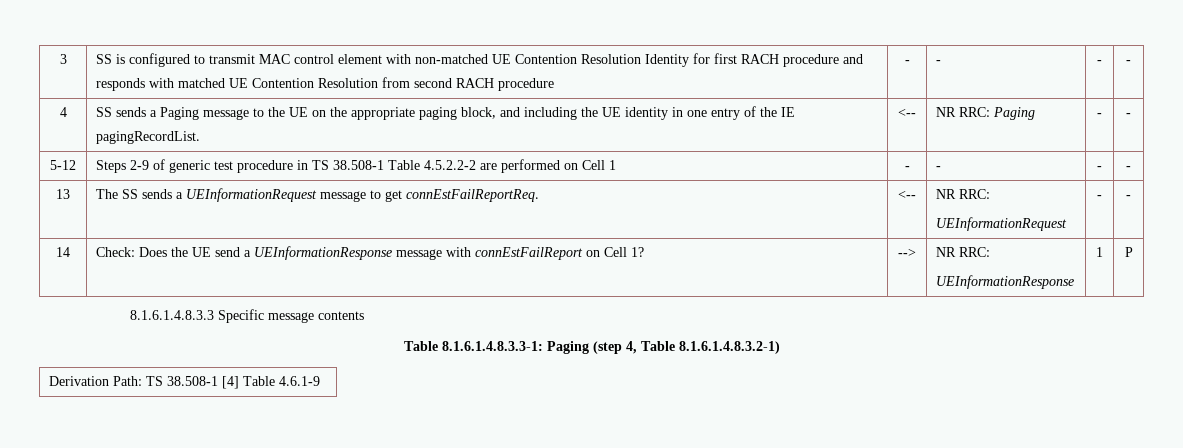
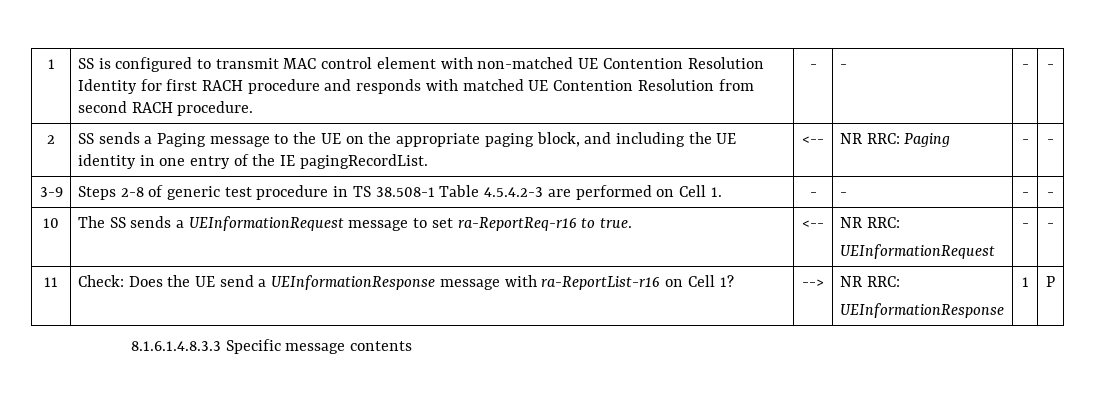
- 3 | SS is configured to transmit MAC control element with non-matched UE Contention Resolution Identity for first RACH procedure and responds with matched UE Contention Resolution from second RACH procedure | - | - | - | -
- 4 | SS sends a Paging message to the UE on the appropriate paging block, and including the UE identity in one entry of the IE pagingRecordList. | <-- | NR RRC: Paging | - | -
+ 1 | SS is configured to transmit MAC control element with non-matched UE Contention Resolution Identity for first RACH procedure and responds with matched UE Contention Resolution from second RACH procedure. | - | - | - | -
+ 2 | SS sends a Paging message to the UE on the appropriate paging block, and including the UE identity in one entry of the IE pagingRecordList. | <-- | NR RRC: Paging | - | -
- 5-12 | Steps 2-9 of generic test procedure in TS 38.508-1 Table 4.5.2.2-2 are performed on Cell 1 | - | - | - | -
- 13 | The SS sends a UEInformationRequest message to get connEstFailReportReq. | <-- | NR RRC:
+ 3-9 | Steps 2-8 of generic test procedure in TS 38.508-1 Table 4.5.4.2-3 are performed on Cell 1. | - | - | - | -
+ 10 | The SS sends a UEInformationRequest message to set ra-ReportReq-r16 to true. | <-- | NR RRC:
- 14 | Check: Does the UE send a UEInformationResponse message with connEstFailReport on Cell 1? | --> | NR RRC:
+ 11 | Check: Does the UE send a UEInformationResponse message with ra-ReportList-r16 on Cell 1? | --> | NR RRC:
- Table 8.1.6.1.4.8.3.3-1: Paging (step 4, Table 8.1.6.1.4.8.3.2-1)
- Derivation Path: TS 38.508-1 [4] Table 4.6.1-9

